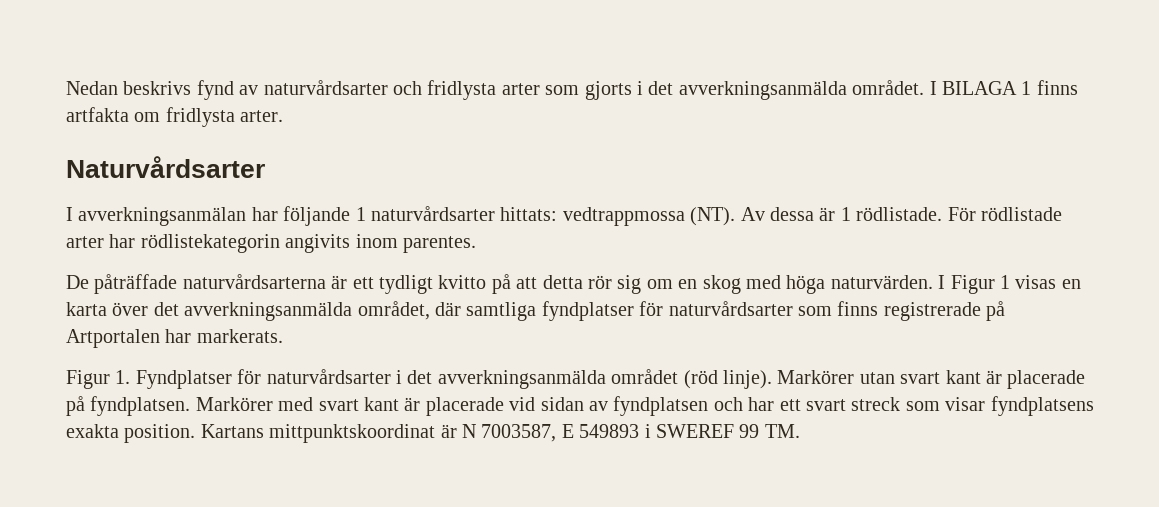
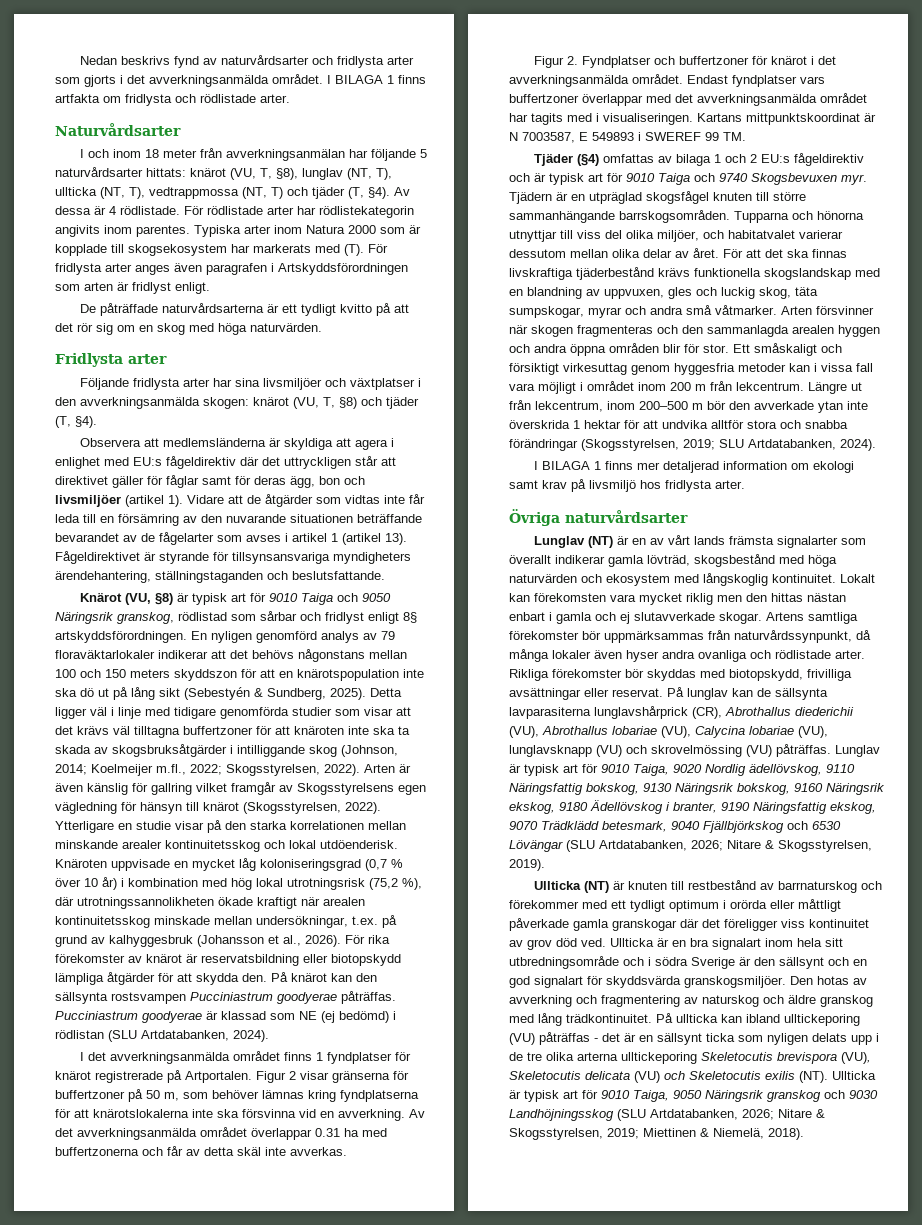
- I BILAGA 1 finns artfakta om fridlysta arter.
+ I BILAGA 1 finns artfakta om fridlysta och rödlistade arter.
- I avverkningsanmälan har följande 1 naturvårdsarter hittats: vedtrappmossa (NT). Av dessa är 1 rödlistade.
+ I och inom 18 meter från avverkningsanmälan har följande 5 naturvårdsarter hittats: knärot (VU, T, §8), lunglav (NT, T), ullticka (NT, T), vedtrappmossa (NT, T) och tjäder (T, §4). Av dessa är 4 rödlistade.
+ Typiska arter inom Natura 2000 som är kopplade till skogsekosystem har markerats med (T). För fridlysta arter anges även paragrafen i Artskyddsförordningen som arten är fridlyst enligt.
- De påträffade naturvårdsarterna är ett tydligt kvitto på att detta rör sig om en skog med höga naturvärden. I Figur 1 visas en karta över det avverkningsanmälda området, där samtliga fyndplatser för naturvårdsarter som finns registrerade på Artportalen har markerats.
- Figur 1. Fyndplatser för naturvårdsarter i det avverkningsanmälda området (röd linje). Markörer utan svart kant är placerade på fyndplatsen. Markörer med svart kant är placerade vid sidan av fyndplatsen och har ett svart streck som visar fyndplatsens exakta position.
+ De påträffade naturvårdsarterna är ett tydligt kvitto på att det rör sig om en skog med höga naturvärden.
+ Fridlysta arter
+ Följande fridlysta arter har sina livsmiljöer och växtplatser i den avverkningsanmälda skogen: knärot (VU, T, §8) och tjäder (T, §4).
+ Observera att medlemsländerna är skyldiga att agera i enlighet med EU:s fågeldirektiv där det uttryckligen står att direktivet gäller för fåglar samt för deras ägg, bon och livsmiljöer (artikel 1). Vidare att de åtgärder som vidtas inte får leda till en försämring av den nuvarande situationen beträffande bevarandet av de fågelarter som avses i artikel 1 (artikel 13). Fågeldirektivet är styrande för tillsynsansvariga myndigheters ärendehantering, ställningstaganden och beslutsfattande.
+ Knärot (VU, §8) är typisk art för 9010 Taiga och 9050 Näringsrik granskog, rödlistad som sårbar och fridlyst enligt 8§ artskyddsförordningen. En nyligen genomförd analys av 79 floraväktarlokaler indikerar att det behövs någonstans mellan 100 och 150 meters skyddszon för att en knärotspopulation inte ska dö ut på lång sikt (Sebestyén & Sundberg, 2025). Detta ligger väl i linje med tidigare genomförda studier som visar att det krävs väl tilltagna buffertzoner för att knäroten inte ska ta skada av skogsbruksåtgärder i intilliggande skog (Johnson, 2014; Koelmeijer m.fl., 2022; Skogsstyrelsen, 2022). Arten är även känslig för gallring vilket framgår av Skogsstyrelsens egen vägledning för hänsyn till knärot (Skogsstyrelsen, 2022). Ytterligare en studie visar på den starka korrelationen mellan minskande arealer kontinuitetsskog och lokal utdöenderisk. Knäroten uppvisade en mycket låg koloniseringsgrad (0,7 % över 10 år) i kombination med hög lokal utrotningsrisk (75,2 %), där utrotningssannolikheten ökade kraftigt när arealen kontinuitetsskog minskade mellan undersökningar, t.ex. på grund av kalhyggesbruk (Johansson et al., 2026). För rika förekomster av knärot är reservatsbildning eller biotopskydd lämpliga åtgärder för att skydda den. På knärot kan den sällsynta rostsvampen Pucciniastrum goodyerae påträffas. Pucciniastrum goodyerae är klassad som NE (ej bedömd) i rödlistan (SLU Artdatabanken, 2024).
+ I det avverkningsanmälda området finns 1 fyndplatser för knärot registrerade på Artportalen. Figur 2 visar gränserna för buffertzoner på 50 m, som behöver lämnas kring fyndplatserna för att knärotslokalerna inte ska försvinna vid en avverkning. Av det avverkningsanmälda området överlappar 0.31 ha med buffertzonerna och får av detta skäl inte avverkas.
+ Figur 2. Fyndplatser och buffertzoner för knärot i det avverkningsanmälda området. Endast fyndplatser vars buffertzoner överlappar med det avverkningsanmälda området har tagits med i visualiseringen.
+ Tjäder (§4) omfattas av bilaga 1 och 2 EU:s fågeldirektiv och är typisk art för 9010 Taiga och 9740 Skogsbevuxen myr. Tjädern är en utpräglad skogsfågel knuten till större sammanhängande barrskogsområden. Tupparna och hönorna utnyttjar till viss del olika miljöer, och habitatvalet varierar dessutom mellan olika delar av året. För att det ska finnas livskraftiga tjäderbestånd krävs funktionella skogslandskap med en blandning av uppvuxen, gles och luckig skog, täta sumpskogar, myrar och andra små våtmarker. Arten försvinner när skogen fragmenteras och den sammanlagda arealen hyggen och andra öppna områden blir för stor. Ett småskaligt och försiktigt virkesuttag genom hyggesfria metoder kan i vissa fall vara möjligt i området inom 200 m från lekcentrum. Längre ut från lekcentrum, inom 200–500 m bör den avverkade ytan inte överskrida 1 hektar för att undvika alltför stora och snabba förändringar (Skogsstyrelsen, 2019; SLU Artdatabanken, 2024).
+ I BILAGA 1 finns mer detaljerad information om ekologi samt krav på livsmiljö hos fridlysta arter.
+ Övriga naturvårdsarter
+ Lunglav (NT) är en av vårt lands främsta signalarter som överallt indikerar gamla lövträd, skogsbestånd med höga naturvärden och ekosystem med långskoglig kontinuitet. Lokalt kan förekomsten vara mycket riklig men den hittas nästan enbart i gamla och ej slutavverkade skogar. Artens samtliga förekomster bör uppmärksammas från naturvårdssynpunkt, då många lokaler även hyser andra ovanliga och rödlistade arter. Rikliga förekomster bör skyddas med biotopskydd, frivilliga avsättningar eller reservat. På lunglav kan de sällsynta lavparasiterna lunglavshårprick (CR), Abrothallus diederichii (VU), Abrothallus lobariae (VU), Calycina lobariae (VU), lunglavsknapp (VU) och skrovelmössing (VU) påträffas. Lunglav är typisk art för 9010 Taiga, 9020 Nordlig ädellövskog, 9110 Näringsfattig bokskog, 9130 Näringsrik bokskog, 9160 Näringsrik ekskog, 9180 Ädellövskog i branter, 9190 Näringsfattig ekskog, 9070 Trädklädd betesmark, 9040 Fjällbjörkskog och 6530 Lövängar (SLU Artdatabanken, 2026; Nitare & Skogsstyrelsen, 2019).
+ Ullticka (NT) är knuten till restbestånd av barrnaturskog och förekommer med ett tydligt optimum i orörda eller måttligt påverkade gamla granskogar där det föreligger viss kontinuitet av grov död ved. Ullticka är en bra signalart inom hela sitt utbredningsområde och i södra Sverige är den sällsynt och en god signalart för skyddsvärda granskogsmiljöer. Den hotas av avverkning och fragmentering av naturskog och äldre granskog med lång trädkontinuitet. På ullticka kan ibland ulltickeporing (VU) påträffas - det är en sällsynt ticka som nyligen delats upp i de tre olika arterna ulltickeporing Skeletocutis brevispora (VU), Skeletocutis delicata (VU) och Skeletocutis exilis (NT). Ullticka är typisk art för 9010 Taiga, 9050 Näringsrik granskog och 9030 Landhöjningsskog (SLU Artdatabanken, 2026; Nitare & Skogsstyrelsen, 2019; Miettinen & Niemelä, 2018).

